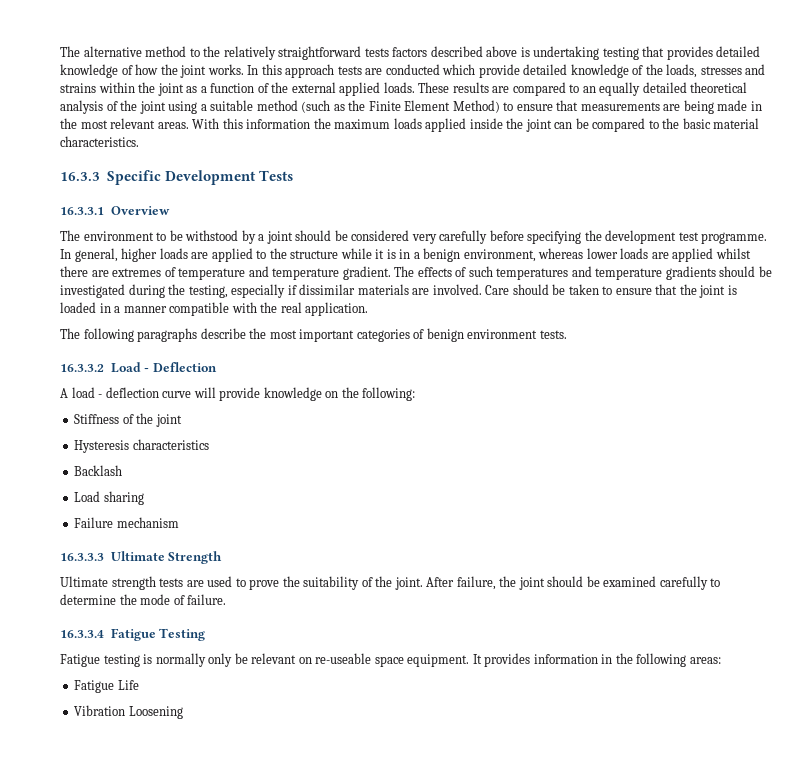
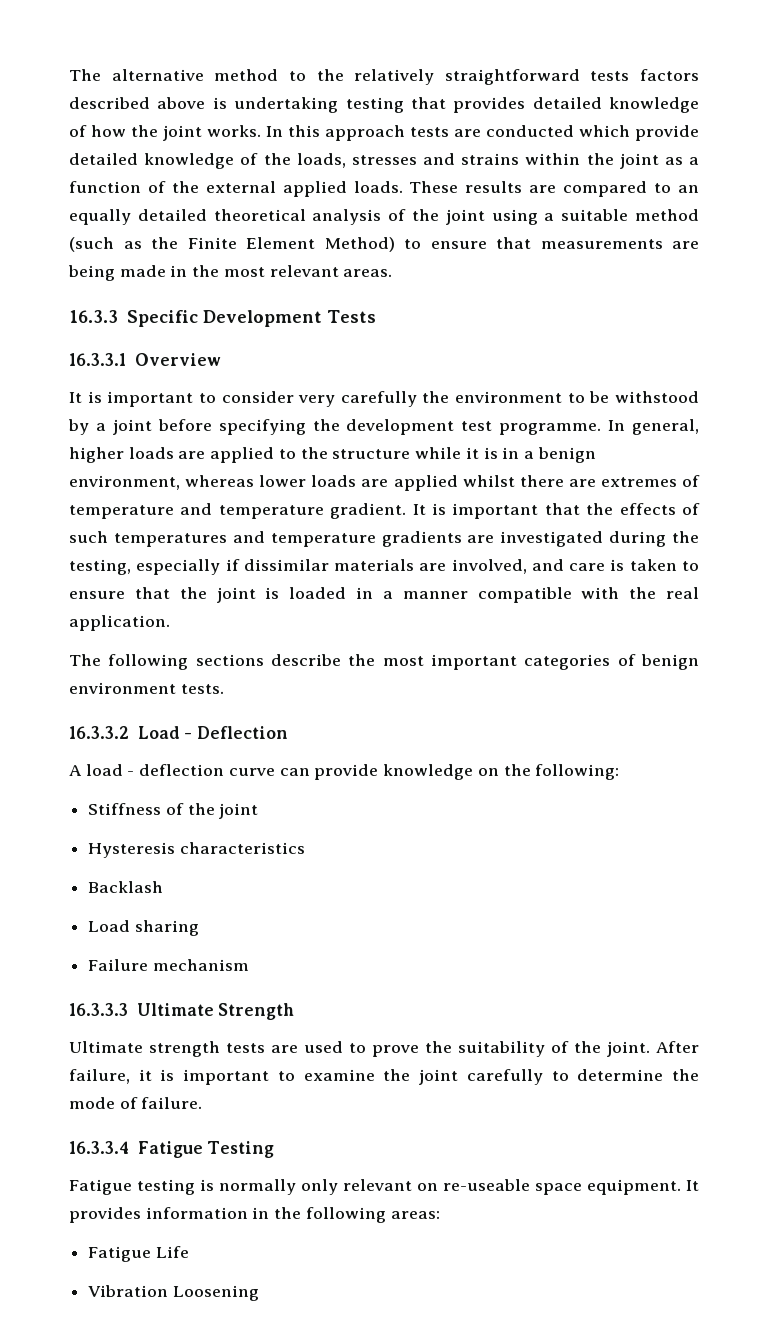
- With this information the maximum loads applied inside the joint can be compared to the basic material characteristics.
- The environment to be withstood by a joint should be considered very carefully before specifying the development test programme.
+ It is important to consider very carefully the environment to be withstood by a joint before specifying the development test programme.
- The effects of such temperatures and temperature gradients should be investigated during the testing, especially if dissimilar materials are involved. Care should be taken to ensure that the joint is loaded in a manner compatible with the real application.
+ It is important that the effects of such temperatures and temperature gradients are investigated during the testing, especially if dissimilar materials are involved, and care is taken to ensure that the joint is loaded in a manner compatible with the real application.
- The following paragraphs describe the most important categories of benign environment tests.
+ The following sections describe the most important categories of benign environment tests.
- A load - deflection curve will provide knowledge on the following:
+ A load - deflection curve can provide knowledge on the following:
- After failure, the joint should be examined carefully to determine the mode of failure.
+ After failure, it is important to examine the joint carefully to determine the mode of failure.
- Fatigue testing is normally only be relevant on re-useable space equipment.
+ Fatigue testing is normally only relevant on re-useable space equipment.

